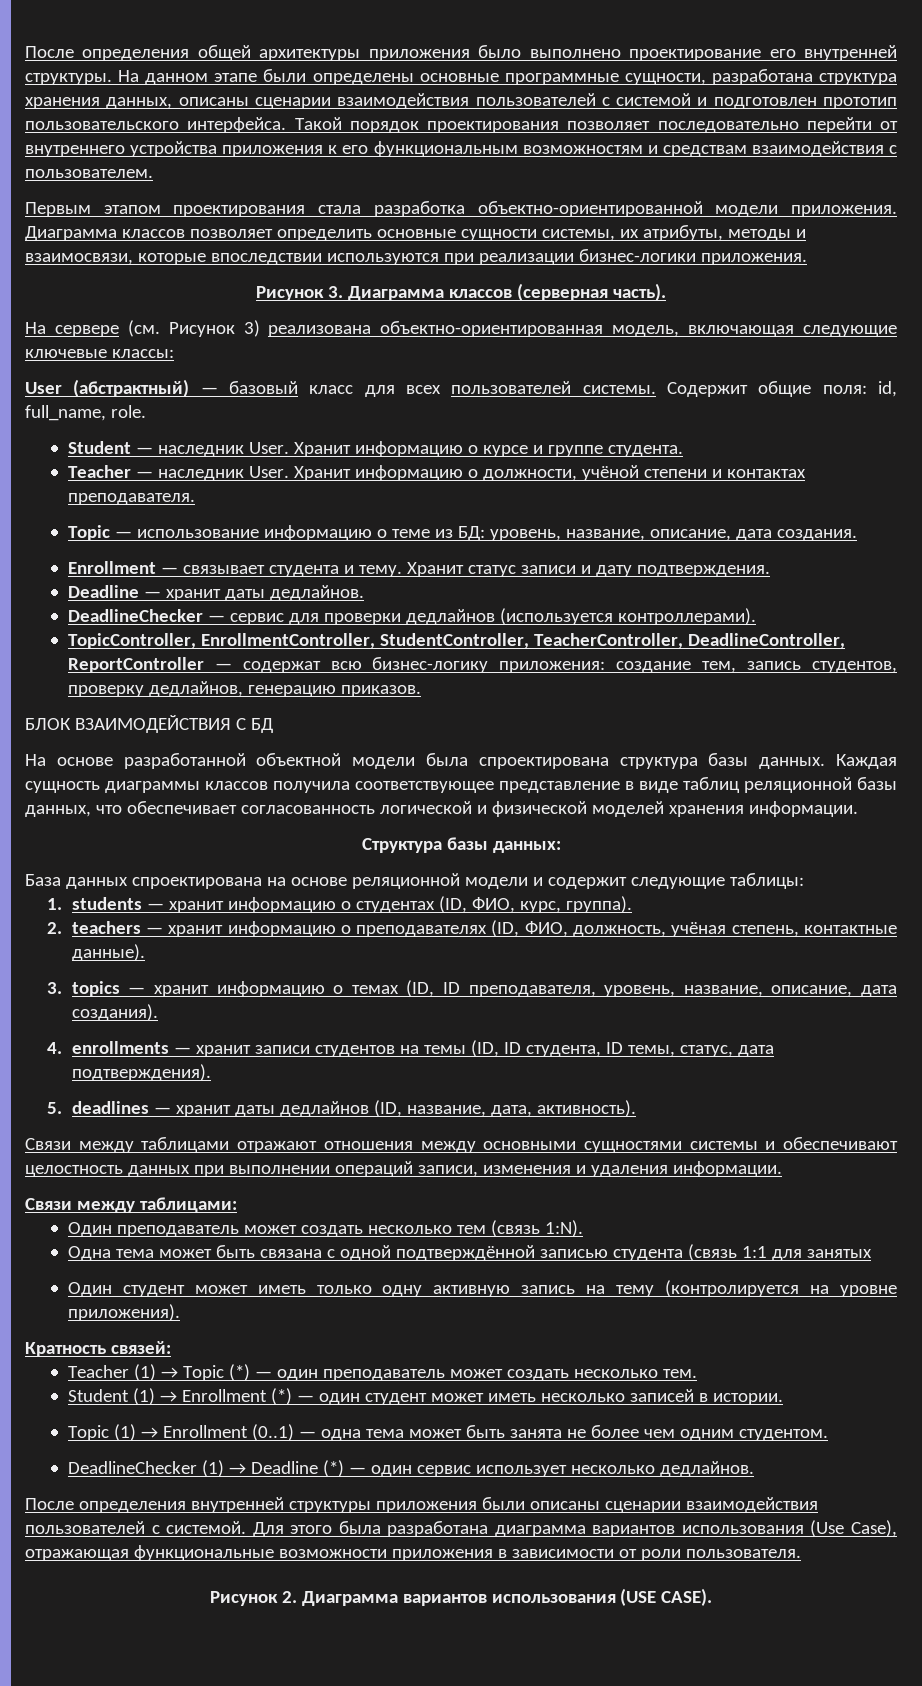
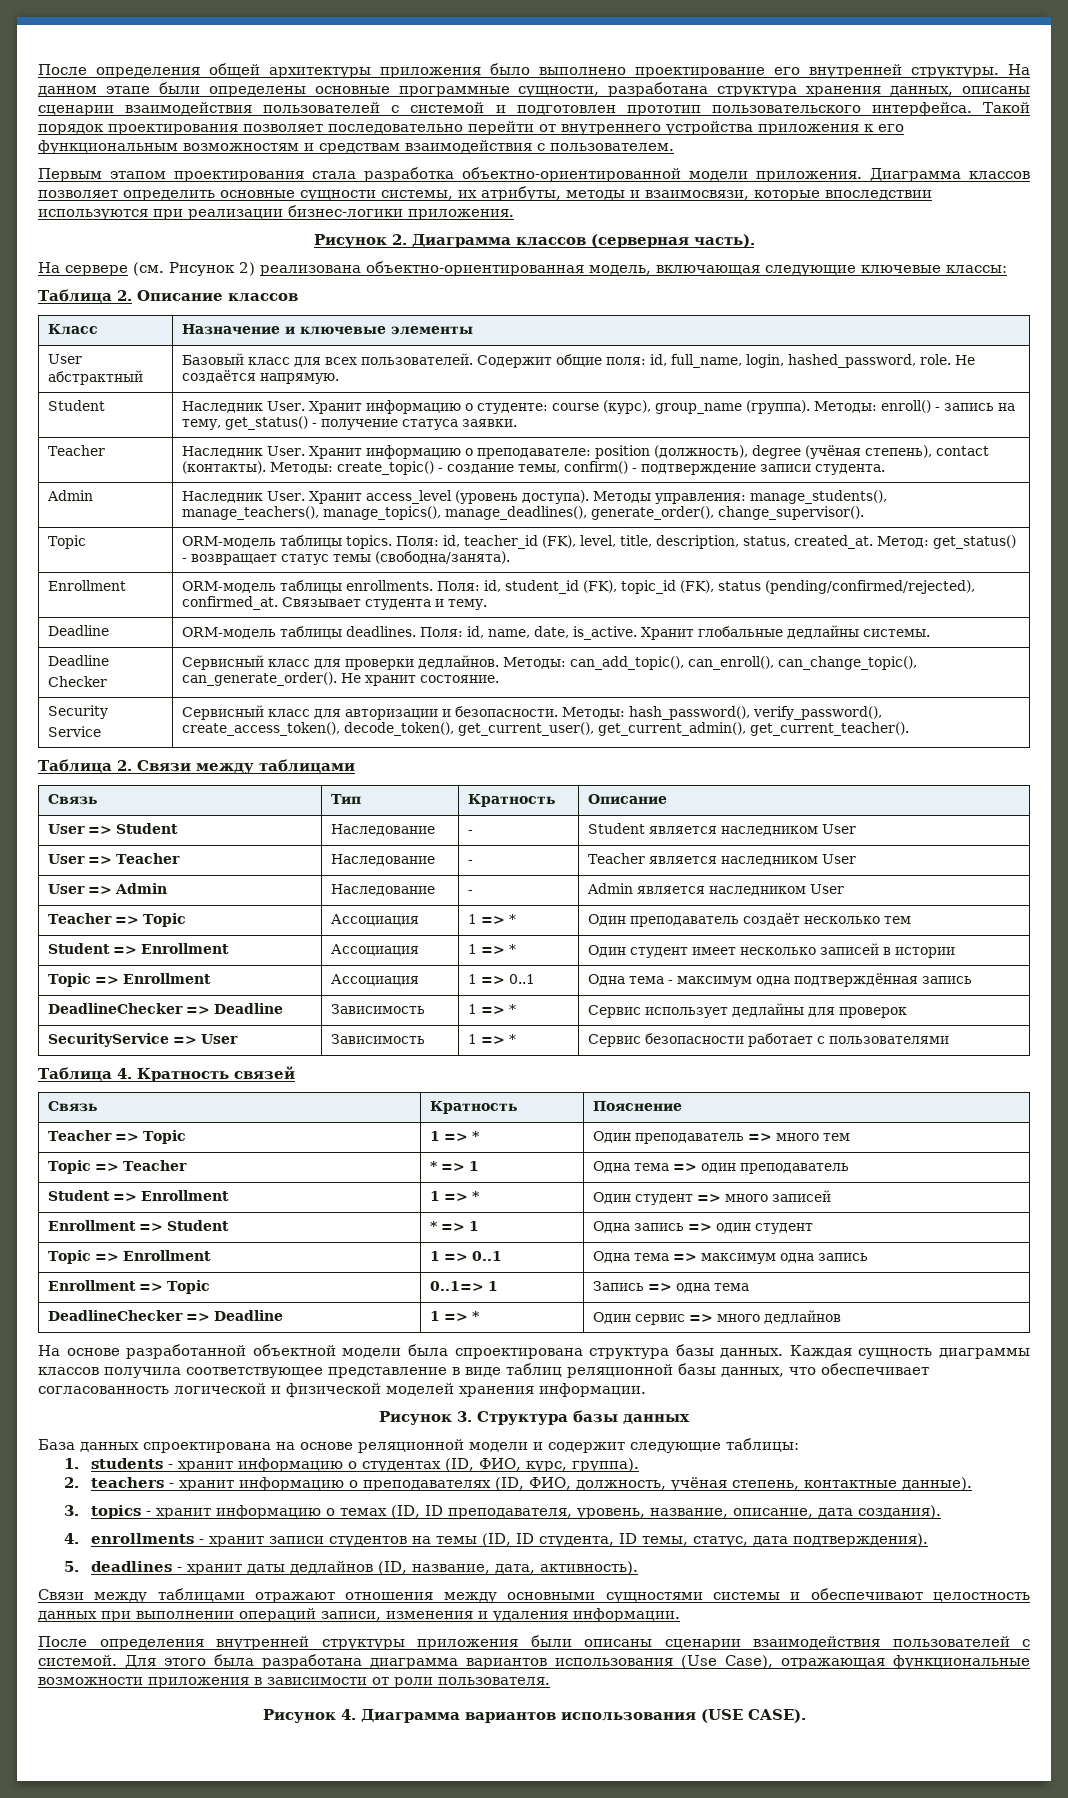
- Рисунок 3. Диаграмма классов (серверная часть).
+ Рисунок 2. Диаграмма классов (серверная часть).
- На сервере (см. Рисунок 3) реализована объектно-ориентированная модель, включающая следующие ключевые классы:
+ На сервере (см. Рисунок 2) реализована объектно-ориентированная модель, включающая следующие ключевые классы:
- User (абстрактный) — базовый класс для всех пользователей системы. Содержит общие поля: id, full_name, role.
- Student — наследник User. Хранит информацию о курсе и группе студента.
- Teacher — наследник User. Хранит информацию о должности, учёной степени и контактах преподавателя.
- Topic — использование информацию о теме из БД: уровень, название, описание, дата создания.
- Enrollment — связывает студента и тему. Хранит статус записи и дату подтверждения.
- Deadline — хранит даты дедлайнов.
- DeadlineChecker — сервис для проверки дедлайнов (используется контроллерами).
- TopicController, EnrollmentController, StudentController, TeacherController, DeadlineController, ReportController — содержат всю бизнес-логику приложения: создание тем, запись студентов, проверку дедлайнов, генерацию приказов.
- БЛОК ВЗАИМОДЕЙСТВИЯ С БД
+ Таблица 2. Описание классов
+ Класс | Назначение и ключевые элементы
+ User абстрактный | Базовый класс для всех пользователей. Содержит общие поля: id, full_name, login, hashed_password, role. Не создаётся напрямую.
+ Student | Наследник User. Хранит информацию о студенте: course (курс), group_name (группа). Методы: enroll() - запись на тему, get_status() - получение статуса заявки.
+ Teacher | Наследник User. Хранит информацию о преподавателе: position (должность), degree (учёная степень), contact (контакты). Методы: create_topic() - создание темы, confirm() - подтверждение записи студента.
+ Admin | Наследник User. Хранит access_level (уровень доступа). Методы управления: manage_students(), manage_teachers(), manage_topics(), manage_deadlines(), generate_order(), change_supervisor().
+ Topic | ORM-модель таблицы topics. Поля: id, teacher_id (FK), level, title, description, status, created_at. Метод: get_status() - возвращает статус темы (свободна/занята).
+ Enrollment | ORM-модель таблицы enrollments. Поля: id, student_id (FK), topic_id (FK), status (pending/confirmed/rejected), confirmed_at. Связывает студента и тему.
+ Deadline | ORM-модель таблицы deadlines. Поля: id, name, date, is_active. Хранит глобальные дедлайны системы.
+ Deadline
+ Checker | Сервисный класс для проверки дедлайнов. Методы: can_add_topic(), can_enroll(), can_change_topic(), can_generate_order(). Не хранит состояние.
+ Security
+ Service | Сервисный класс для авторизации и безопасности. Методы: hash_password(), verify_password(), create_access_token(), decode_token(), get_current_user(), get_current_admin(), get_current_teacher().
+ Таблица 2. Связи между таблицами
+ Связь | Тип | Кратность | Описание
+ User => Student | Наследование | - | Student является наследником User
+ User => Teacher | Наследование | - | Teacher является наследником User
+ User => Admin | Наследование | - | Admin является наследником User
+ Teacher => Topic | Ассоциация | 1 => * | Один преподаватель создаёт несколько тем
+ Student => Enrollment | Ассоциация | 1 => * | Один студент имеет несколько записей в истории
+ Topic => Enrollment | Ассоциация | 1 => 0..1 | Одна тема - максимум одна подтверждённая запись
+ DeadlineChecker => Deadline | Зависимость | 1 => * | Сервис использует дедлайны для проверок
+ SecurityService => User | Зависимость | 1 => * | Сервис безопасности работает с пользователями
+ Таблица 4. Кратность связей
+ Связь | Кратность | Пояснение
+ Teacher => Topic | 1 => * | Один преподаватель => много тем
+ Topic => Teacher | * => 1 | Одна тема => один преподаватель
+ Student => Enrollment | 1 => * | Один студент => много записей
+ Enrollment => Student | * => 1 | Одна запись => один студент
+ Topic => Enrollment | 1 => 0..1 | Одна тема => максимум одна запись
+ Enrollment => Topic | 0..1=> 1 | Запись => одна тема
+ DeadlineChecker => Deadline | 1 => * | Один сервис => много дедлайнов
- Структура базы данных:
+ Рисунок 3. Структура базы данных
- 1. students — хранит информацию о студентах (ID, ФИО, курс, группа).
+ 1. students - хранит информацию о студентах (ID, ФИО, курс, группа).
- 2. teachers — хранит информацию о преподавателях (ID, ФИО, должность, учёная степень, контактные данные).
+ 2. teachers - хранит информацию о преподавателях (ID, ФИО, должность, учёная степень, контактные данные).
- 3. topics — хранит информацию о темах (ID, ID преподавателя, уровень, название, описание, дата создания).
+ 3. topics - хранит информацию о темах (ID, ID преподавателя, уровень, название, описание, дата создания).
- 4. enrollments — хранит записи студентов на темы (ID, ID студента, ID темы, статус, дата подтверждения).
+ 4. enrollments - хранит записи студентов на темы (ID, ID студента, ID темы, статус, дата подтверждения).
- 5. deadlines — хранит даты дедлайнов (ID, название, дата, активность).
+ 5. deadlines - хранит даты дедлайнов (ID, название, дата, активность).
- Связи между таблицами:
- Один преподаватель может создать несколько тем (связь 1:N).
- Одна тема может быть связана с одной подтверждённой записью студента (связь 1:1 для занятых
- Один студент может иметь только одну активную запись на тему (контролируется на уровне приложения).
- Кратность связей:
- Teacher (1) → Topic (*) — один преподаватель может создать несколько тем.
- Student (1) → Enrollment (*) — один студент может иметь несколько записей в истории.
- Topic (1) → Enrollment (0..1) — одна тема может быть занята не более чем одним студентом.
- DeadlineChecker (1) → Deadline (*) — один сервис использует несколько дедлайнов.
- Рисунок 2. Диаграмма вариантов использования (USE CASE).
+ Рисунок 4. Диаграмма вариантов использования (USE CASE).

